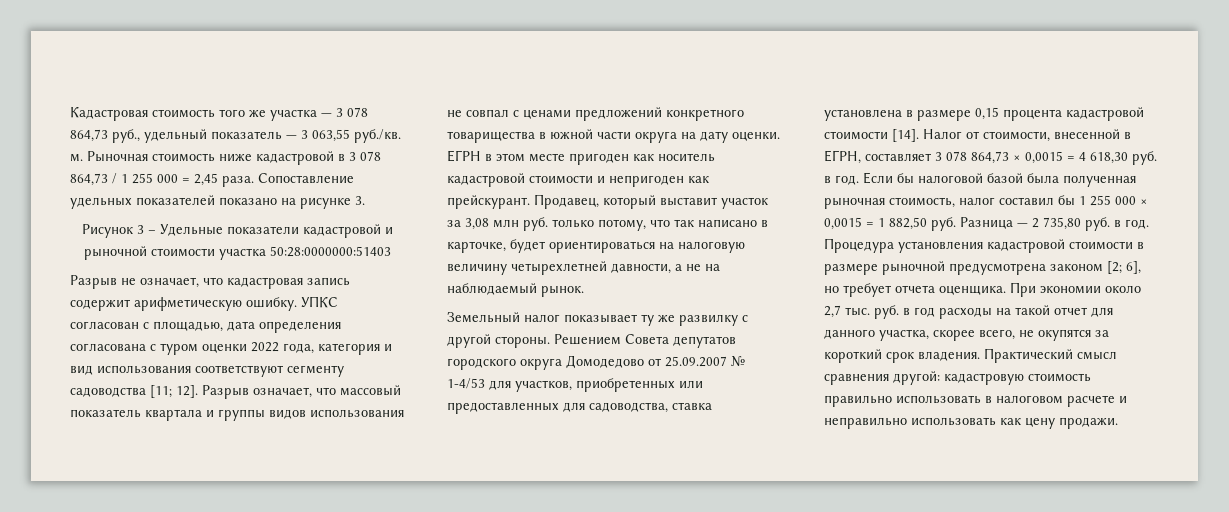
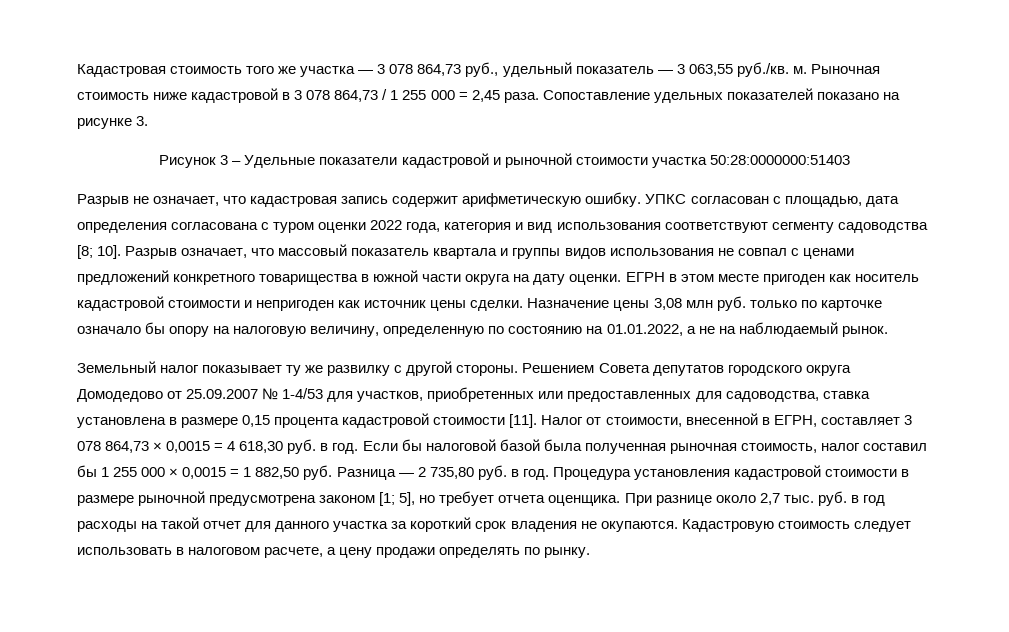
- УПКС согласован с площадью, дата определения согласована с туром оценки 2022 года, категория и вид использования соответствуют сегменту садоводства [11; 12].
+ УПКС согласован с площадью, дата определения согласована с туром оценки 2022 года, категория и вид использования соответствуют сегменту садоводства [8; 10].
- ЕГРН в этом месте пригоден как носитель кадастровой стоимости и непригоден как прейскурант. Продавец, который выставит участок за 3,08 млн руб. только потому, что так написано в карточке, будет ориентироваться на налоговую величину четырехлетней давности, а не на наблюдаемый рынок.
+ ЕГРН в этом месте пригоден как носитель кадастровой стоимости и непригоден как источник цены сделки. Назначение цены 3,08 млн руб. только по карточке означало бы опору на налоговую величину, определенную по состоянию на 01.01.2022, а не на наблюдаемый рынок.
- Решением Совета депутатов городского округа Домодедово от 25.09.2007 № 1-4/53 для участков, приобретенных или предоставленных для садоводства, ставка установлена в размере 0,15 процента кадастровой стоимости [14].
+ Решением Совета депутатов городского округа Домодедово от 25.09.2007 № 1-4/53 для участков, приобретенных или предоставленных для садоводства, ставка установлена в размере 0,15 процента кадастровой стоимости [11].
- Процедура установления кадастровой стоимости в размере рыночной предусмотрена законом [2; 6], но требует отчета оценщика.
+ Процедура установления кадастровой стоимости в размере рыночной предусмотрена законом [1; 5], но требует отчета оценщика.
- При экономии около 2,7 тыс. руб. в год расходы на такой отчет для данного участка, скорее всего, не окупятся за короткий срок владения. Практический смысл сравнения другой: кадастровую стоимость правильно использовать в налоговом расчете и неправильно использовать как цену продажи.
+ При разнице около 2,7 тыс. руб. в год расходы на такой отчет для данного участка за короткий срок владения не окупаются. Кадастровую стоимость следует использовать в налоговом расчете, а цену продажи определять по рынку.

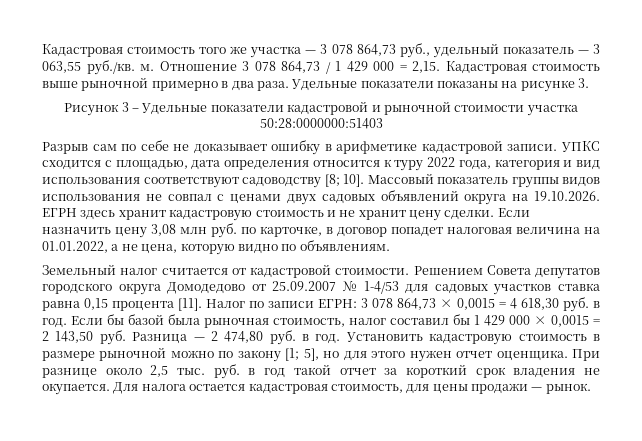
- Рыночная стоимость ниже кадастровой в 3 078 864,73 / 1 255 000 = 2,45 раза. Сопоставление удельных показателей показано на рисунке 3.
+ Отношение 3 078 864,73 / 1 429 000 = 2,15. Кадастровая стоимость выше рыночной примерно в два раза. Удельные показатели показаны на рисунке 3.
- Разрыв не означает, что кадастровая запись содержит арифметическую ошибку. УПКС согласован с площадью, дата определения согласована с туром оценки 2022 года, категория и вид использования соответствуют сегменту садоводства [8; 10]. Разрыв означает, что массовый показатель квартала и группы видов использования не совпал с ценами предложений конкретного товарищества в южной части округа на дату оценки. ЕГРН в этом месте пригоден как носитель кадастровой стоимости и непригоден как источник цены сделки. Назначение цены 3,08 млн руб. только по карточке означало бы опору на налоговую величину, определенную по состоянию на 01.01.2022, а не на наблюдаемый рынок.
- Земельный налог показывает ту же развилку с другой стороны.
+ Разрыв сам по себе не доказывает ошибку в арифметике кадастровой записи. УПКС сходится с площадью, дата определения относится к туру 2022 года, категория и вид использования соответствуют садоводству [8; 10]. Массовый показатель группы видов использования не совпал с ценами двух садовых объявлений округа на 19.10.2026. ЕГРН здесь хранит кадастровую стоимость и не хранит цену сделки. Если назначить цену 3,08 млн руб. по карточке, в договор попадет налоговая величина на 01.01.2022, а не цена, которую видно по объявлениям.
+ Земельный налог считается от кадастровой стоимости.
- Решением Совета депутатов городского округа Домодедово от 25.09.2007 № 1-4/53 для участков, приобретенных или предоставленных для садоводства, ставка установлена в размере 0,15 процента кадастровой стоимости [11]. Налог от стоимости, внесенной в ЕГРН, составляет 3 078 864,73 × 0,0015 = 4 618,30 руб. в год.
+ Решением Совета депутатов городского округа Домодедово от 25.09.2007 № 1-4/53 для садовых участков ставка равна 0,15 процента [11]. Налог по записи ЕГРН: 3 078 864,73 × 0,0015 = 4 618,30 руб. в год.
- Если бы налоговой базой была полученная рыночная стоимость, налог составил бы 1 255 000 × 0,0015 = 1 882,50 руб. Разница — 2 735,80 руб. в год. Процедура установления кадастровой стоимости в размере рыночной предусмотрена законом [1; 5], но требует отчета оценщика.
+ Если бы базой была рыночная стоимость, налог составил бы 1 429 000 × 0,0015 = 2 143,50 руб. Разница — 2 474,80 руб. в год. Установить кадастровую стоимость в размере рыночной можно по закону [1; 5], но для этого нужен отчет оценщика.
- При разнице около 2,7 тыс. руб. в год расходы на такой отчет для данного участка за короткий срок владения не окупаются. Кадастровую стоимость следует использовать в налоговом расчете, а цену продажи определять по рынку.
+ При разнице около 2,5 тыс. руб. в год такой отчет за короткий срок владения не окупается. Для налога остается кадастровая стоимость, для цены продажи — рынок.

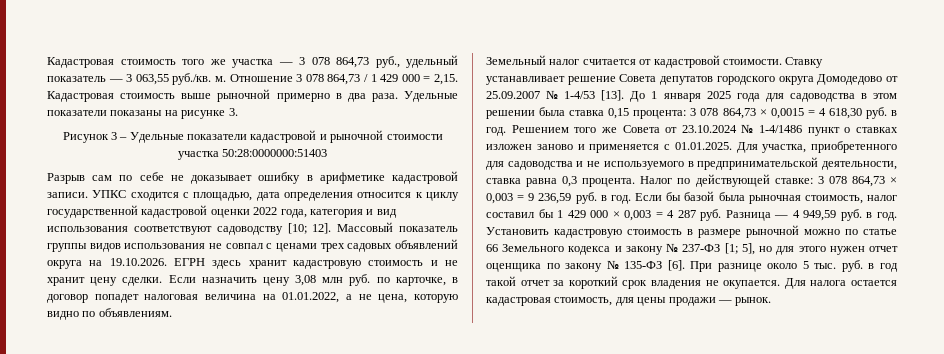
- УПКС сходится с площадью, дата определения относится к туру 2022 года, категория и вид использования соответствуют садоводству [8; 10].
+ УПКС сходится с площадью, дата определения относится к циклу государственной кадастровой оценки 2022 года, категория и вид использования соответствуют садоводству [10; 12].
- Массовый показатель группы видов использования не совпал с ценами двух садовых объявлений округа на 19.10.2026. ЕГРН здесь хранит кадастровую стоимость и не хранит цену сделки.
+ Массовый показатель группы видов использования не совпал с ценами трех садовых объявлений округа на 19.10.2026. ЕГРН здесь хранит кадастровую стоимость и не хранит цену сделки.
- Решением Совета депутатов городского округа Домодедово от 25.09.2007 № 1-4/53 для садовых участков ставка равна 0,15 процента [11]. Налог по записи ЕГРН: 3 078 864,73 × 0,0015 = 4 618,30 руб. в год.
+ Ставку устанавливает решение Совета депутатов городского округа Домодедово от 25.09.2007 № 1-4/53 [13]. До 1 января 2025 года для садоводства в этом решении была ставка 0,15 процента: 3 078 864,73 × 0,0015 = 4 618,30 руб. в год.
+ Решением того же Совета от 23.10.2024 № 1-4/1486 пункт о ставках изложен заново и применяется с 01.01.2025. Для участка, приобретенного для садоводства и не используемого в предпринимательской деятельности, ставка равна 0,3 процента. Налог по действующей ставке: 3 078 864,73 × 0,003 = 9 236,59 руб. в год.
- Если бы базой была рыночная стоимость, налог составил бы 1 429 000 × 0,0015 = 2 143,50 руб. Разница — 2 474,80 руб. в год.
+ Если бы базой была рыночная стоимость, налог составил бы 1 429 000 × 0,003 = 4 287 руб. Разница — 4 949,59 руб. в год.
- Установить кадастровую стоимость в размере рыночной можно по закону [1; 5], но для этого нужен отчет оценщика.
+ Установить кадастровую стоимость в размере рыночной можно по статье 66 Земельного кодекса и закону № 237-ФЗ [1; 5], но для этого нужен отчет оценщика по закону № 135-ФЗ [6].
- При разнице около 2,5 тыс. руб. в год такой отчет за короткий срок владения не окупается.
+ При разнице около 5 тыс. руб. в год такой отчет за короткий срок владения не окупается.

